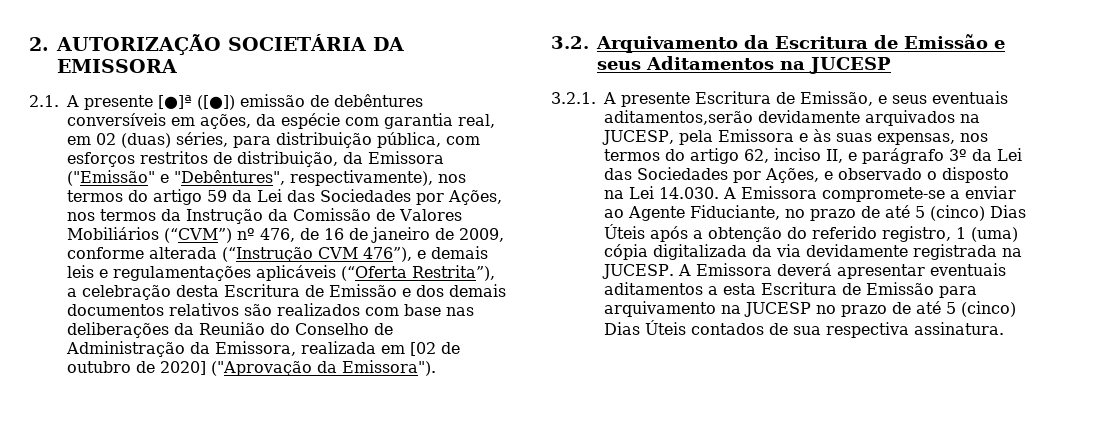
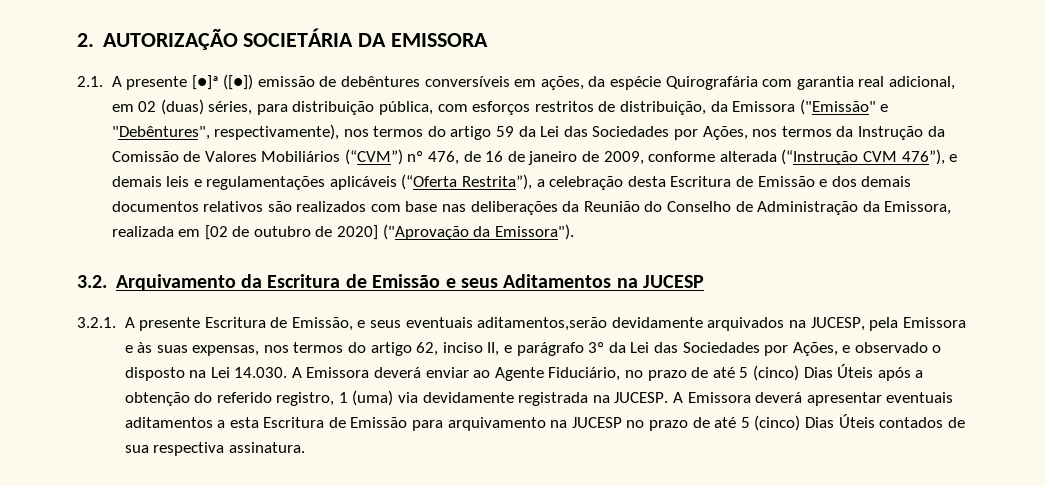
- 2.1. A presente [●]ª ([●]) emissão de debêntures conversíveis em ações, da espécie com garantia real, em 02 (duas) séries, para distribuição pública, com esforços restritos de distribuição, da Emissora ("Emissão" e "Debêntures", respectivamente), nos termos do artigo 59 da Lei das Sociedades por Ações, nos termos da Instrução da Comissão de Valores Mobiliários (“CVM”) nº 476, de 16 de janeiro de 2009, conforme alterada (“Instrução CVM 476”), e demais leis e regulamentações aplicáveis (“Oferta Restrita”), a celebração desta Escritura de Emissão e dos demais documentos relativos são realizados com base nas deliberações da Reunião do Conselho de Administração da Emissora, realizada em [02 de outubro de 2020] ("Aprovação da Emissora").
+ 2.1. A presente [●]ª ([●]) emissão de debêntures conversíveis em ações, da espécie Quirografária com garantia real adicional, em 02 (duas) séries, para distribuição pública, com esforços restritos de distribuição, da Emissora ("Emissão" e "Debêntures", respectivamente), nos termos do artigo 59 da Lei das Sociedades por Ações, nos termos da Instrução da Comissão de Valores Mobiliários (“CVM”) nº 476, de 16 de janeiro de 2009, conforme alterada (“Instrução CVM 476”), e demais leis e regulamentações aplicáveis (“Oferta Restrita”), a celebração desta Escritura de Emissão e dos demais documentos relativos são realizados com base nas deliberações da Reunião do Conselho de Administração da Emissora, realizada em [02 de outubro de 2020] ("Aprovação da Emissora").
- 3.2.1. A presente Escritura de Emissão, e seus eventuais aditamentos,serão devidamente arquivados na JUCESP, pela Emissora e às suas expensas, nos termos do artigo 62, inciso II, e parágrafo 3º da Lei das Sociedades por Ações, e observado o disposto na Lei 14.030. A Emissora compromete-se a enviar ao Agente Fiduciante, no prazo de até 5 (cinco) Dias Úteis após a obtenção do referido registro, 1 (uma) cópia digitalizada da via devidamente registrada na JUCESP.
+ 3.2.1. A presente Escritura de Emissão, e seus eventuais aditamentos,serão devidamente arquivados na JUCESP, pela Emissora e às suas expensas, nos termos do artigo 62, inciso II, e parágrafo 3º da Lei das Sociedades por Ações, e observado o disposto na Lei 14.030. A Emissora deverá enviar ao Agente Fiduciário, no prazo de até 5 (cinco) Dias Úteis após a obtenção do referido registro, 1 (uma) via devidamente registrada na JUCESP.

